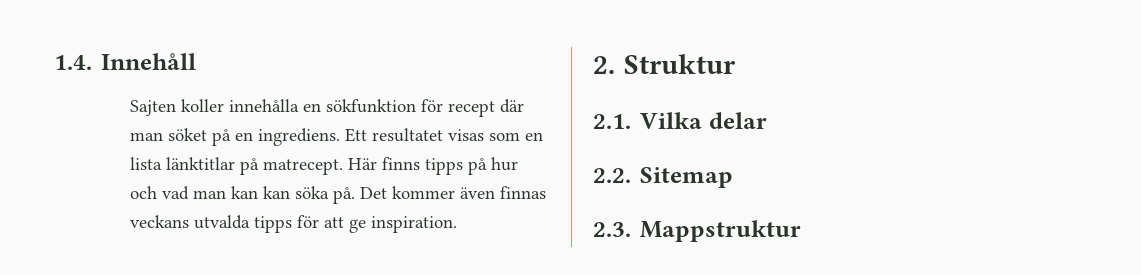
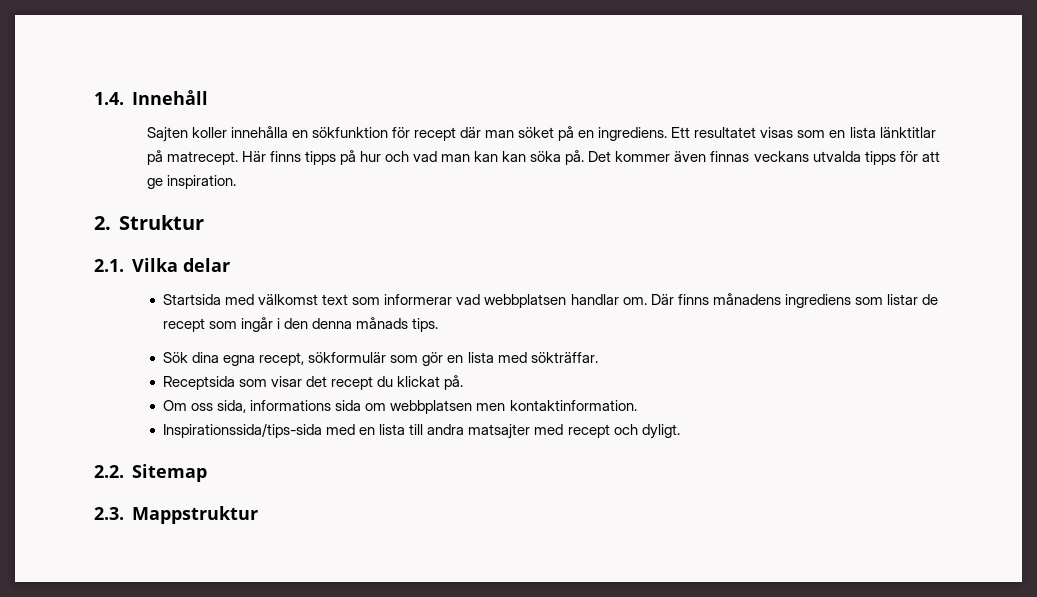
+ Startsida med välkomst text som informerar vad webbplatsen handlar om. Där finns månadens ingrediens som listar de recept som ingår i den denna månads tips.
+ Sök dina egna recept, sökformulär som gör en lista med sökträffar.
+ Receptsida som visar det recept du klickat på.
+ Om oss sida, informations sida om webbplatsen men kontaktinformation.
+ Inspirationssida/tips-sida med en lista till andra matsajter med recept och dyligt.

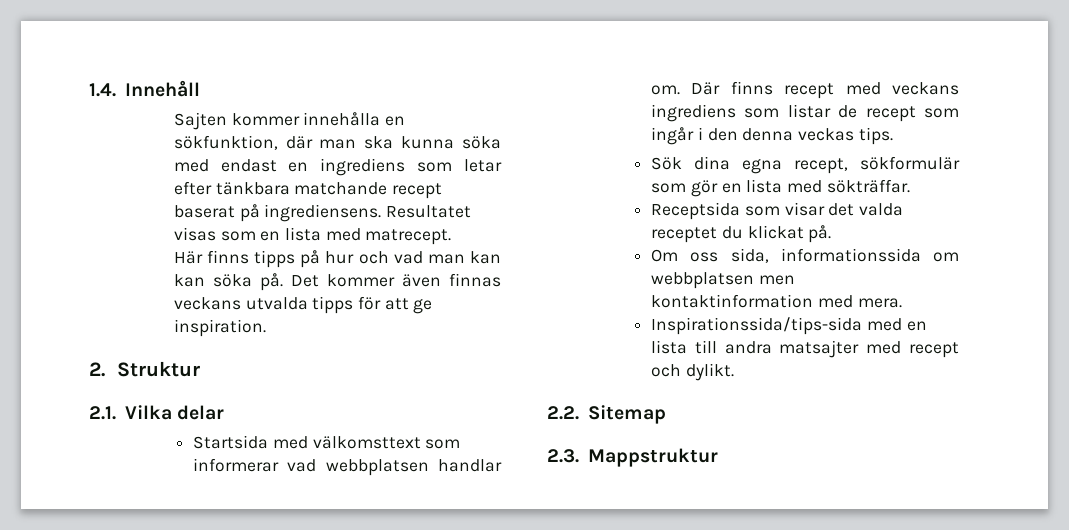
- Sajten koller innehålla en sökfunktion för recept där man söket på en ingrediens. Ett resultatet visas som en lista länktitlar på matrecept. Här finns tipps på hur och vad man kan kan söka på.
+ Sajten kommer innehålla en sökfunktion, där man ska kunna söka med endast en ingrediens som letar efter tänkbara matchande recept baserat på ingrediensens. Resultatet visas som en lista med matrecept.
+ Här finns tipps på hur och vad man kan kan söka på.
- Startsida med välkomst text som informerar vad webbplatsen handlar om.
+ Startsida med välkomsttext som informerar vad webbplatsen handlar om.
- Där finns månadens ingrediens som listar de recept som ingår i den denna månads tips.
+ Där finns recept med veckans ingrediens som listar de recept som ingår i den denna veckas tips.
- Receptsida som visar det recept du klickat på.
+ Receptsida som visar det valda receptet du klickat på.
- Om oss sida, informations sida om webbplatsen men kontaktinformation.
+ Om oss sida, informationssida om webbplatsen men kontaktinformation med mera.
- Inspirationssida/tips-sida med en lista till andra matsajter med recept och dyligt.
+ Inspirationssida/tips-sida med en lista till andra matsajter med recept och dylikt.

